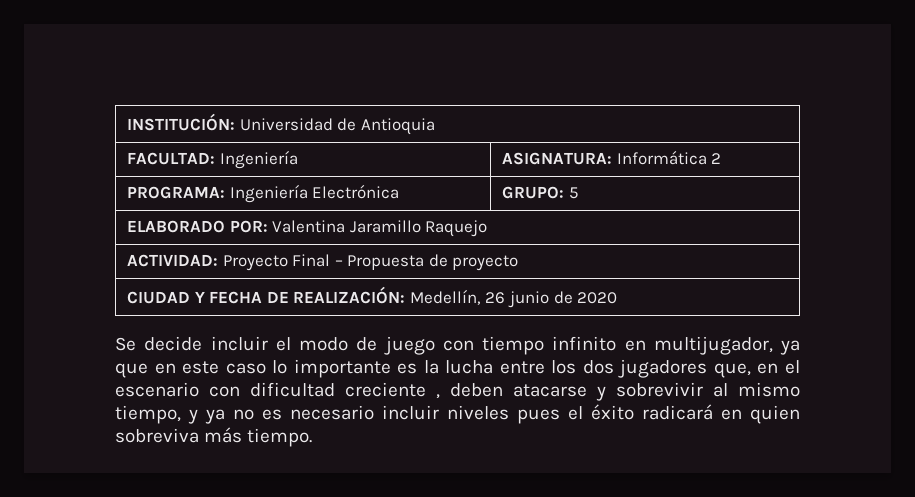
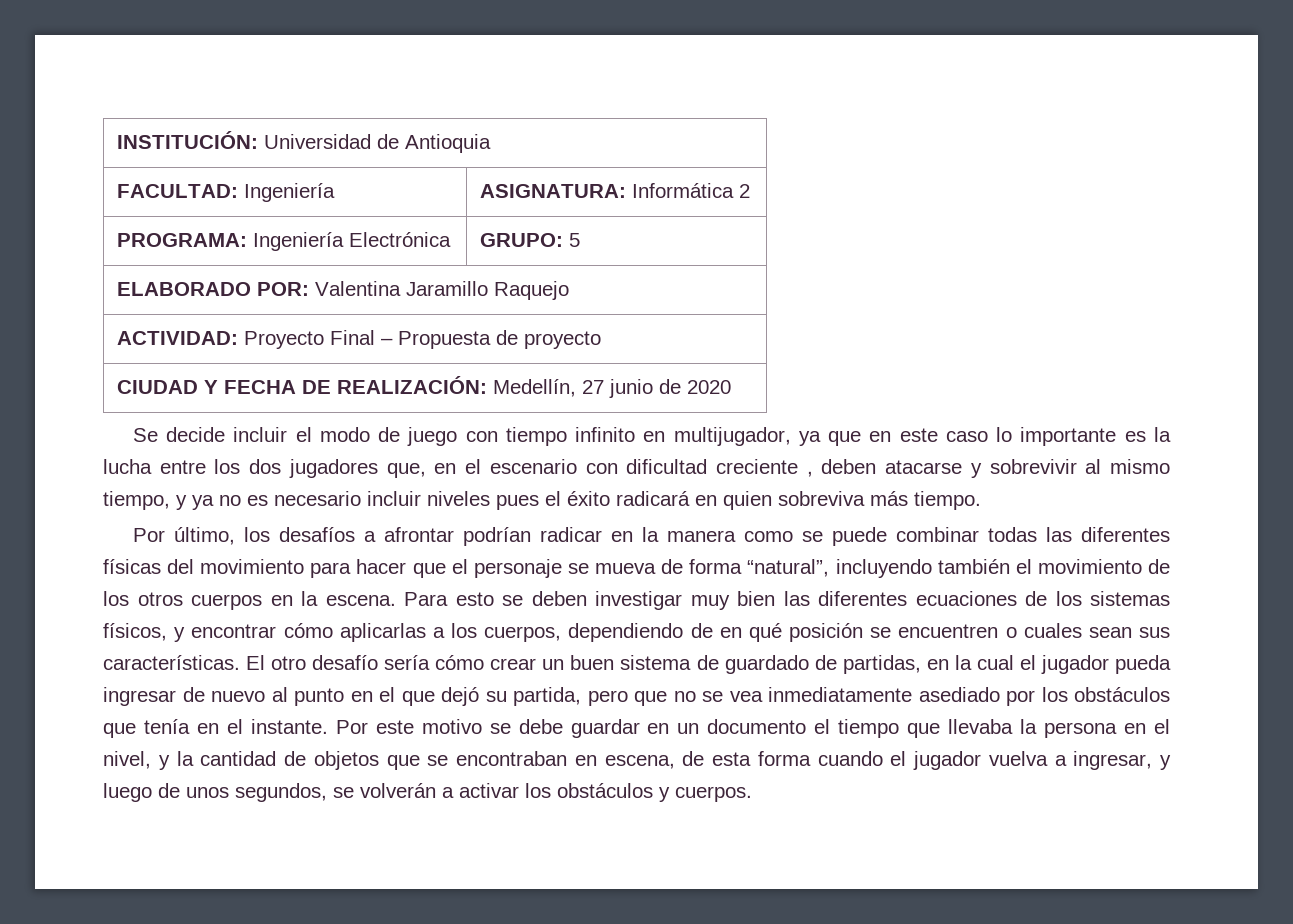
- CIUDAD Y FECHA DE REALIZACIÓN: Medellín, 26 junio de 2020
+ CIUDAD Y FECHA DE REALIZACIÓN: Medellín, 27 junio de 2020
+ Por último, los desafíos a afrontar podrían radicar en la manera como se puede combinar todas las diferentes físicas del movimiento para hacer que el personaje se mueva de forma “natural”, incluyendo también el movimiento de los otros cuerpos en la escena. Para esto se deben investigar muy bien las diferentes ecuaciones de los sistemas físicos, y encontrar cómo aplicarlas a los cuerpos, dependiendo de en qué posición se encuentren o cuales sean sus características. El otro desafío sería cómo crear un buen sistema de guardado de partidas, en la cual el jugador pueda ingresar de nuevo al punto en el que dejó su partida, pero que no se vea inmediatamente asediado por los obstáculos que tenía en el instante. Por este motivo se debe guardar en un documento el tiempo que llevaba la persona en el nivel, y la cantidad de objetos que se encontraban en escena, de esta forma cuando el jugador vuelva a ingresar, y luego de unos segundos, se volverán a activar los obstáculos y cuerpos.

